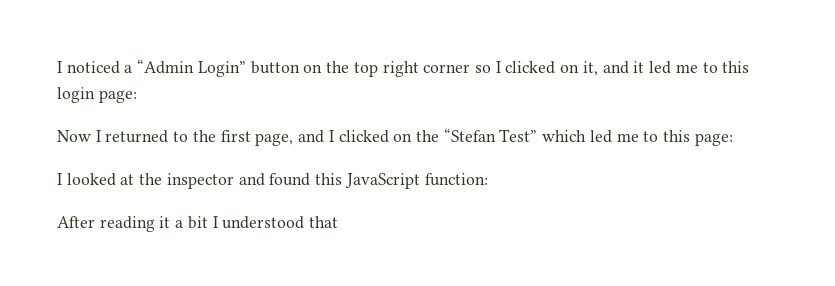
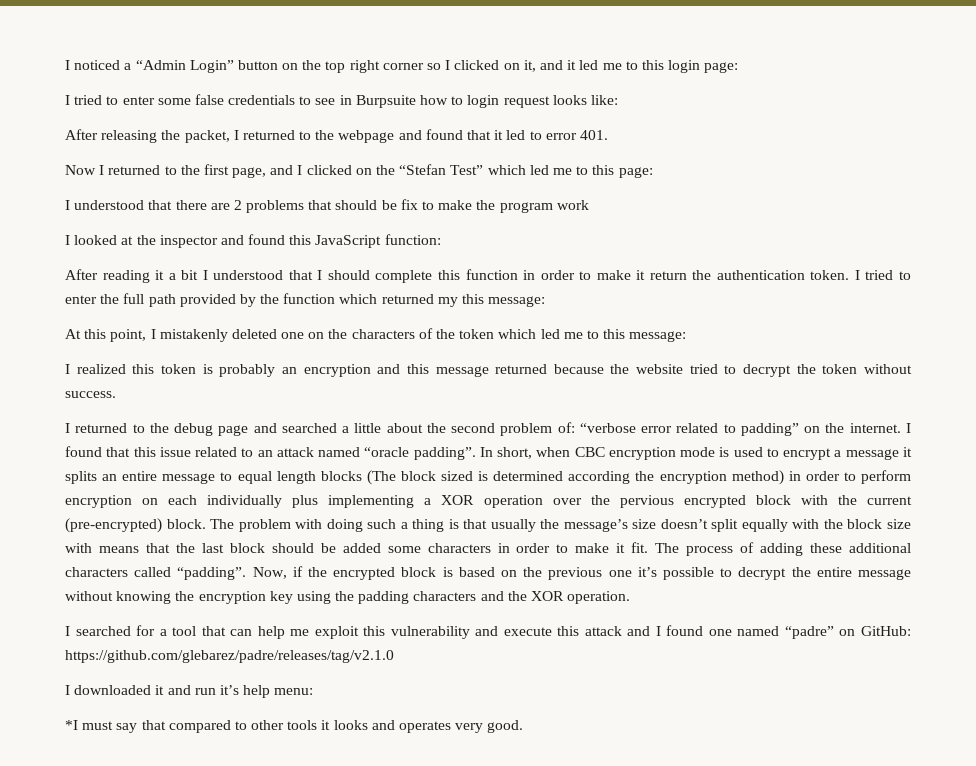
+ I tried to enter some false credentials to see in Burpsuite how to login request looks like:
+ After releasing the packet, I returned to the webpage and found that it led to error 401.
+ I understood that there are 2 problems that should be fix to make the program work
- After reading it a bit I understood that
+ After reading it a bit I understood that I should complete this function in order to make it return the authentication token. I tried to enter the full path provided by the function which returned my this message:
+ At this point, I mistakenly deleted one on the characters of the token which led me to this message:
+ I realized this token is probably an encryption and this message returned because the website tried to decrypt the token without success.
+ I returned to the debug page and searched a little about the second problem of: “verbose error related to padding” on the internet. I found that this issue related to an attack named “oracle padding”. In short, when CBC encryption mode is used to encrypt a message it splits an entire message to equal length blocks (The block sized is determined according the encryption method) in order to perform encryption on each individually plus implementing a XOR operation over the pervious encrypted block with the current (pre-encrypted) block. The problem with doing such a thing is that usually the message’s size doesn’t split equally with the block size with means that the last block should be added some characters in order to make it fit. The process of adding these additional characters called “padding”. Now, if the encrypted block is based on the previous one it’s possible to decrypt the entire message without knowing the encryption key using the padding characters and the XOR operation.
+ I searched for a tool that can help me exploit this vulnerability and execute this attack and I found one named “padre” on GitHub: https://github.com/glebarez/padre/releases/tag/v2.1.0
+ I downloaded it and run it’s help menu:
+ *I must say that compared to other tools it looks and operates very good.

